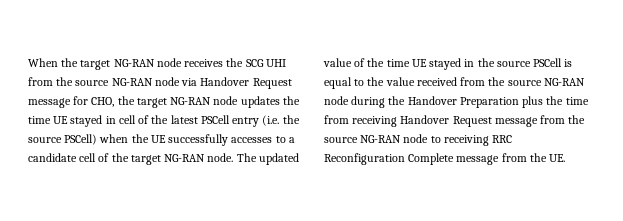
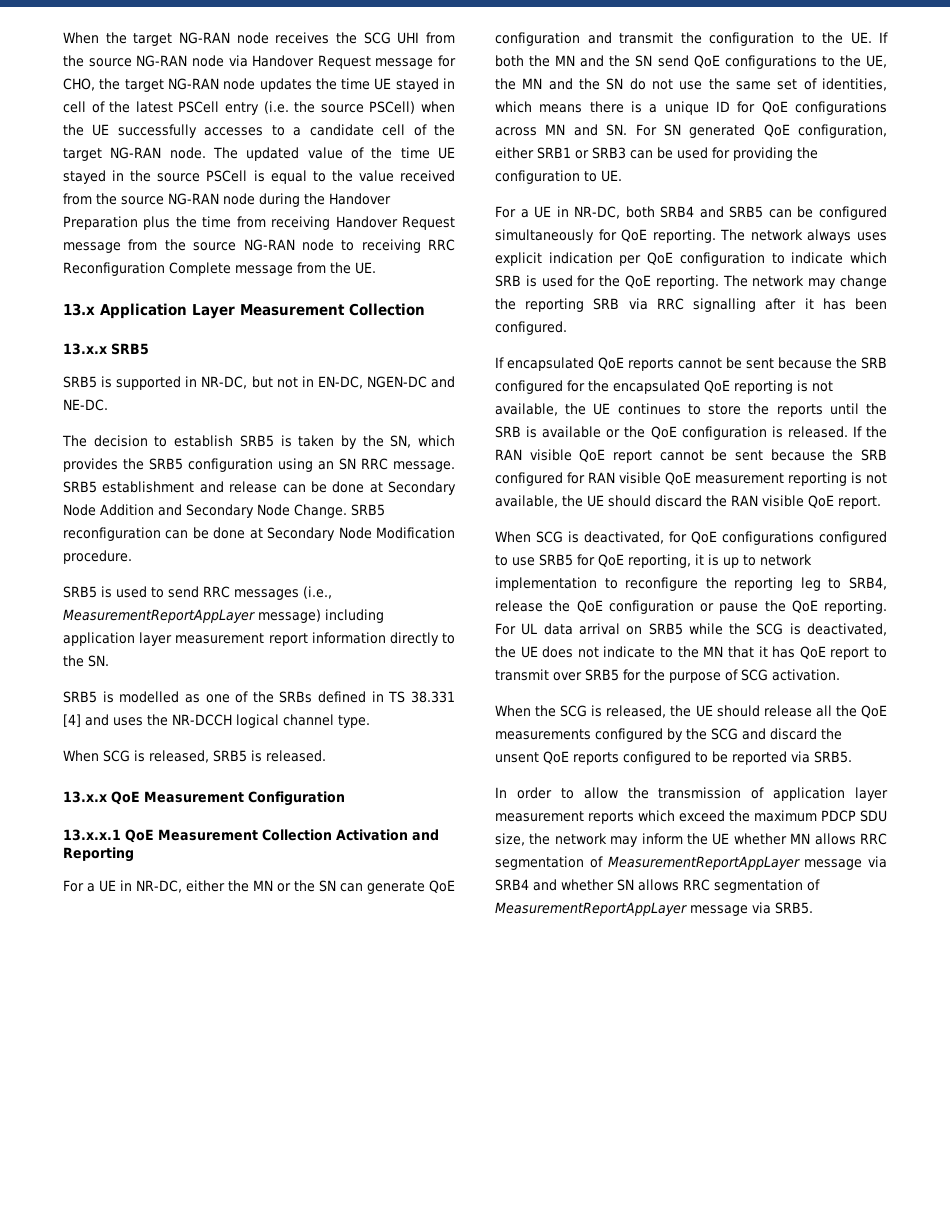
+ 13.x Application Layer Measurement Collection
+ 13.x.x SRB5
+ SRB5 is supported in NR-DC, but not in EN-DC, NGEN-DC and NE-DC.
+ The decision to establish SRB5 is taken by the SN, which provides the SRB5 configuration using an SN RRC message. SRB5 establishment and release can be done at Secondary Node Addition and Secondary Node Change. SRB5 reconfiguration can be done at Secondary Node Modification procedure.
+ SRB5 is used to send RRC messages (i.e., MeasurementReportAppLayer message) including application layer measurement report information directly to the SN.
+ SRB5 is modelled as one of the SRBs defined in TS 38.331 [4] and uses the NR-DCCH logical channel type.
+ When SCG is released, SRB5 is released.
+ 13.x.x QoE Measurement Configuration
+ 13.x.x.1 QoE Measurement Collection Activation and Reporting
+ For a UE in NR-DC, either the MN or the SN can generate QoE configuration and transmit the configuration to the UE. If both the MN and the SN send QoE configurations to the UE, the MN and the SN do not use the same set of identities, which means there is a unique ID for QoE configurations across MN and SN. For SN generated QoE configuration, either SRB1 or SRB3 can be used for providing the configuration to UE.
+ For a UE in NR-DC, both SRB4 and SRB5 can be configured simultaneously for QoE reporting. The network always uses explicit indication per QoE configuration to indicate which SRB is used for the QoE reporting. The network may change the reporting SRB via RRC signalling after it has been configured.
+ If encapsulated QoE reports cannot be sent because the SRB configured for the encapsulated QoE reporting is not available, the UE continues to store the reports until the SRB is available or the QoE configuration is released. If the RAN visible QoE report cannot be sent because the SRB configured for RAN visible QoE measurement reporting is not available, the UE should discard the RAN visible QoE report.
+ When SCG is deactivated, for QoE configurations configured to use SRB5 for QoE reporting, it is up to network implementation to reconfigure the reporting leg to SRB4, release the QoE configuration or pause the QoE reporting. For UL data arrival on SRB5 while the SCG is deactivated, the UE does not indicate to the MN that it has QoE report to transmit over SRB5 for the purpose of SCG activation.
+ When the SCG is released, the UE should release all the QoE measurements configured by the SCG and discard the unsent QoE reports configured to be reported via SRB5.
+ In order to allow the transmission of application layer measurement reports which exceed the maximum PDCP SDU size, the network may inform the UE whether MN allows RRC segmentation of MeasurementReportAppLayer message via SRB4 and whether SN allows RRC segmentation of MeasurementReportAppLayer message via SRB5.

